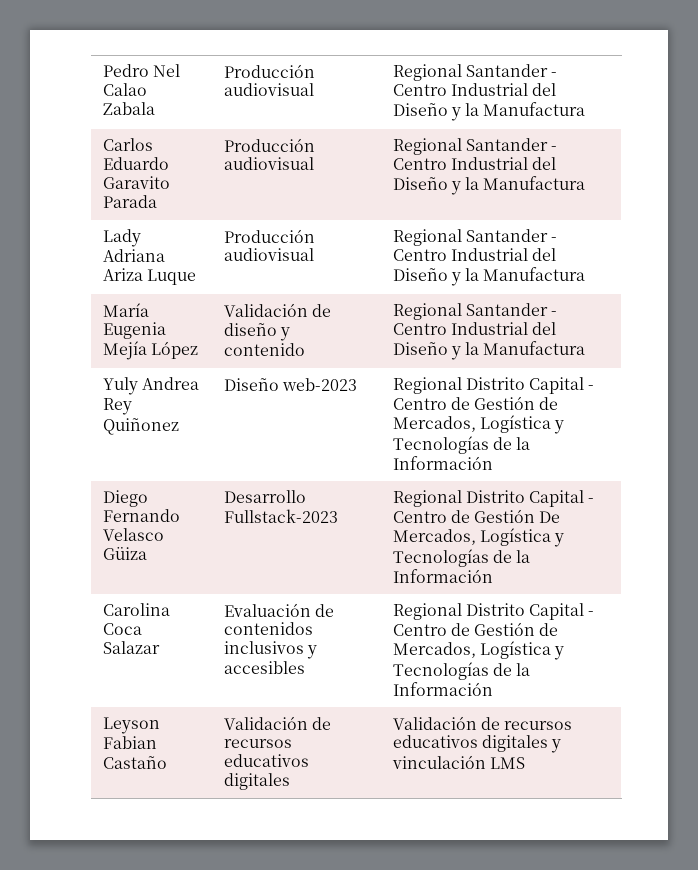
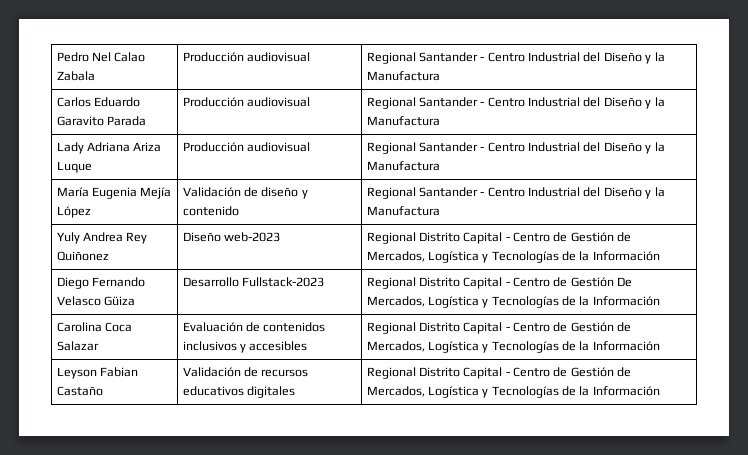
- Leyson Fabian Castaño | Validación de recursos educativos digitales | Validación de recursos educativos digitales y vinculación LMS
+ Leyson Fabian Castaño | Validación de recursos educativos digitales | Regional Distrito Capital - Centro de Gestión de Mercados, Logística y Tecnologías de la Información

